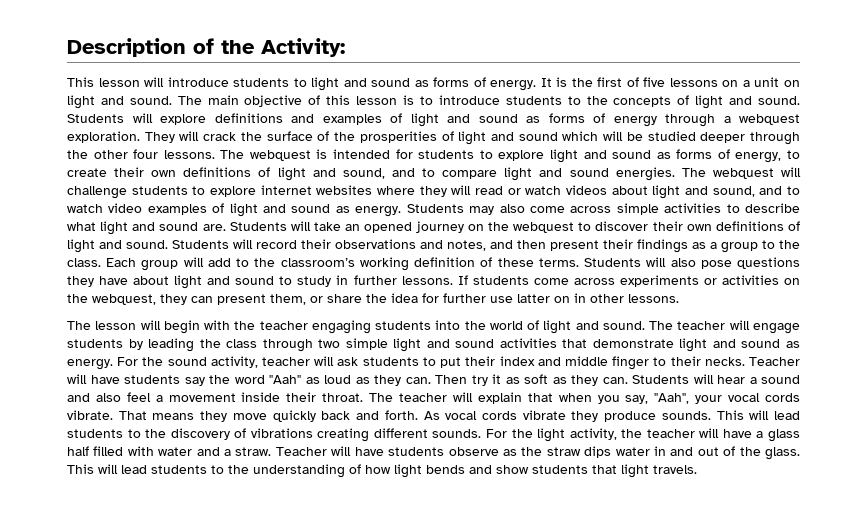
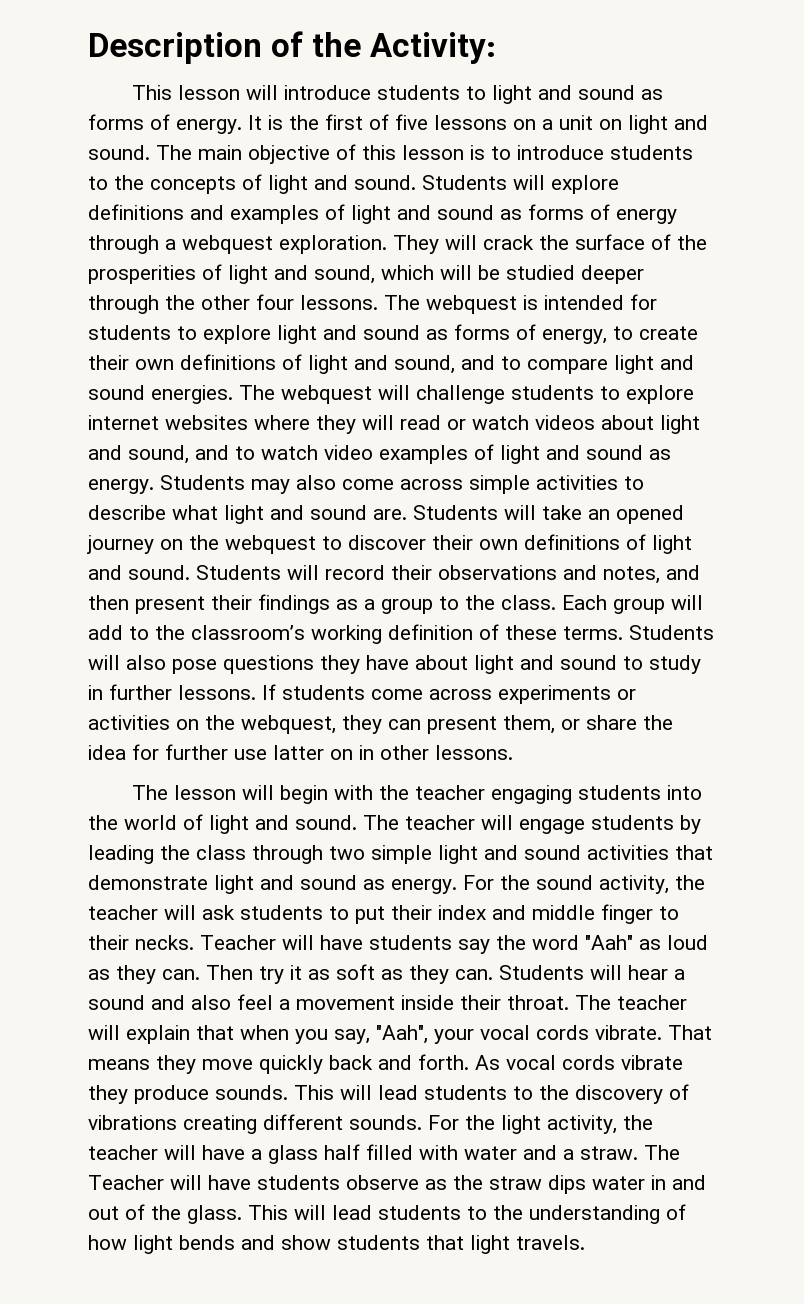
- They will crack the surface of the prosperities of light and sound which will be studied deeper through the other four lessons.
+ They will crack the surface of the prosperities of light and sound, which will be studied deeper through the other four lessons.
- For the sound activity, teacher will ask students to put their index and middle finger to their necks.
+ For the sound activity, the teacher will ask students to put their index and middle finger to their necks.
- Teacher will have students observe as the straw dips water in and out of the glass.
+ The Teacher will have students observe as the straw dips water in and out of the glass.

